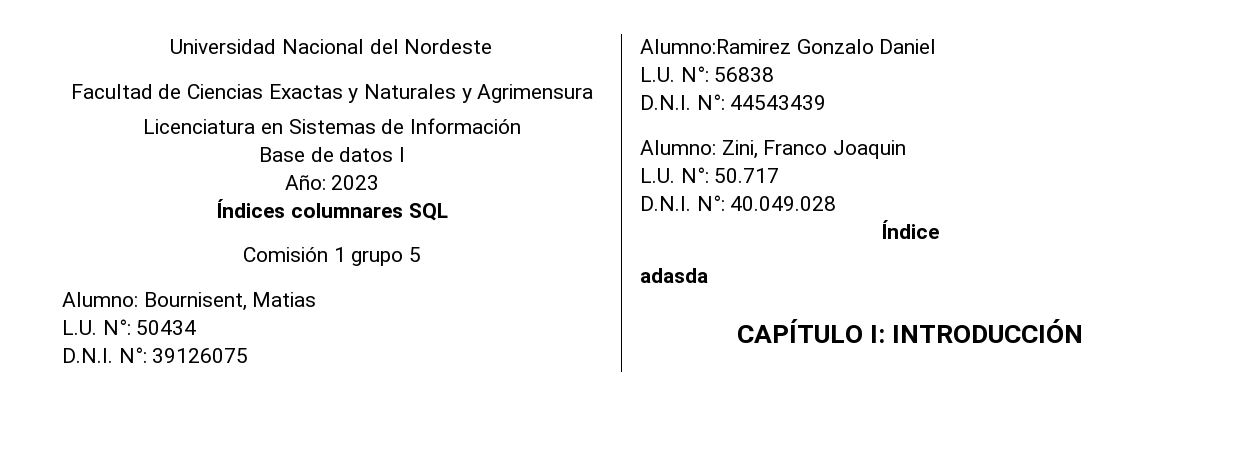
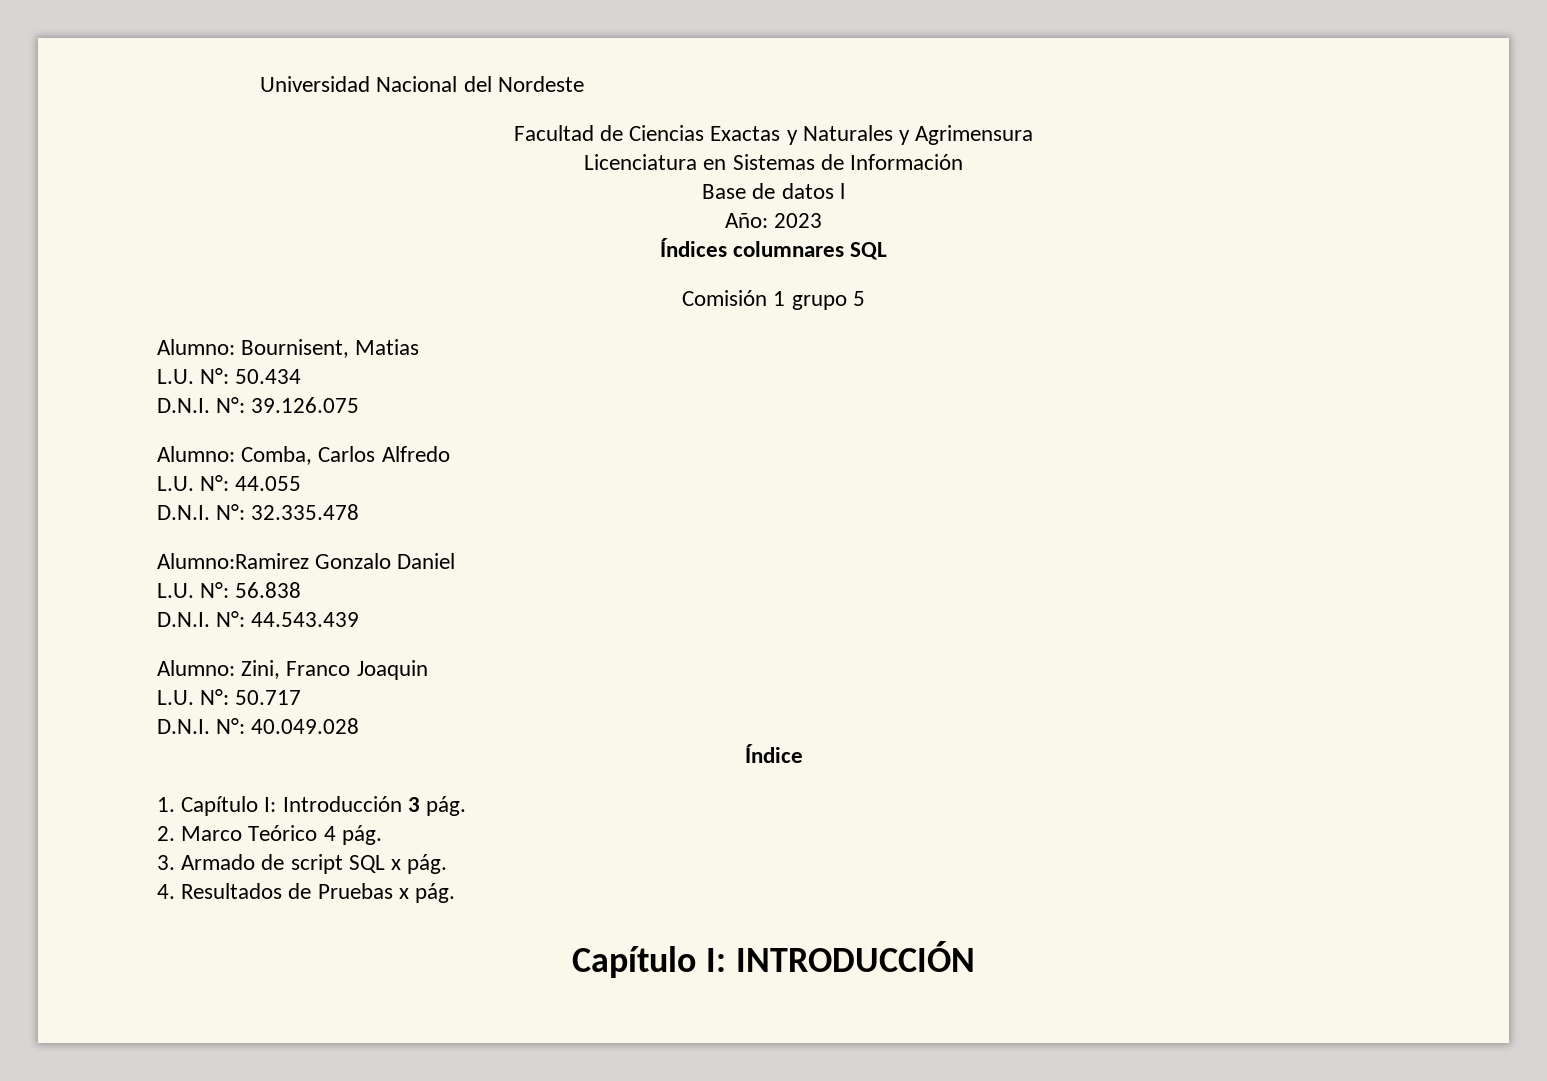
- L.U. N°: 50434
- D.N.I. N°: 39126075
+ L.U. N°: 50.434
+ D.N.I. N°: 39.126.075
+ Alumno: Comba, Carlos Alfredo
+ L.U. N°: 44.055
+ D.N.I. N°: 32.335.478
- L.U. N°: 56838
- D.N.I. N°: 44543439
+ L.U. N°: 56.838
+ D.N.I. N°: 44.543.439
- adasda
- CAPÍTULO I: INTRODUCCIÓN
+ 1. Capítulo I: Introducción 3 pág.
+ 2. Marco Teórico 4 pág.
+ 3. Armado de script SQL x pág.
+ 4. Resultados de Pruebas x pág.
+ Capítulo I: INTRODUCCIÓN

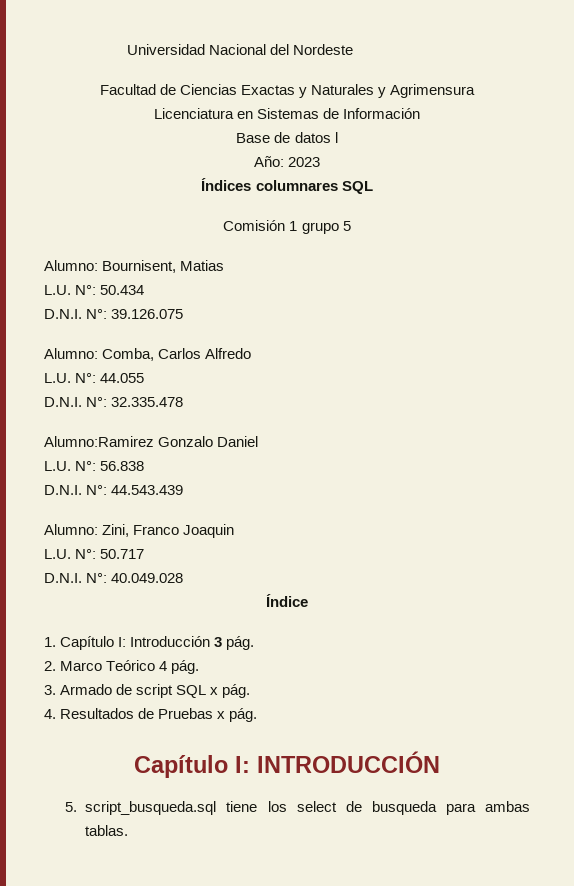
+ 5. script_busqueda.sql tiene los select de busqueda para ambas tablas.

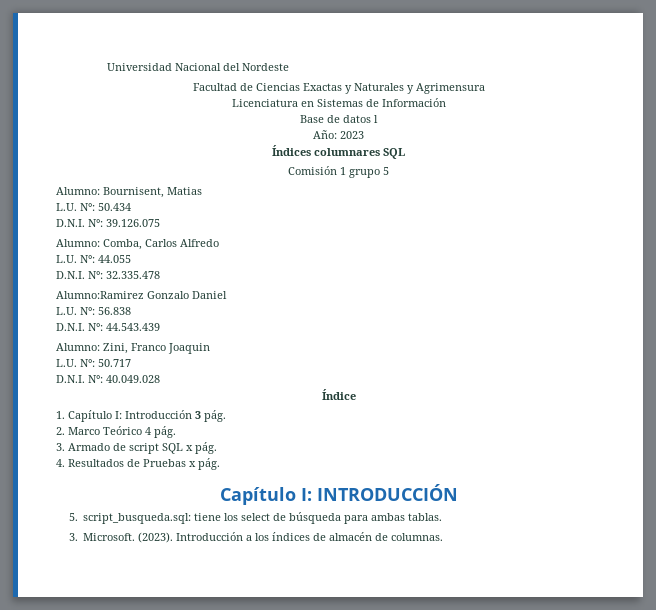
- 5. script_busqueda.sql tiene los select de busqueda para ambas tablas.
+ 5. script_busqueda.sql: tiene los select de búsqueda para ambas tablas.
+ 3. Microsoft. (2023). Introducción a los índices de almacén de columnas.

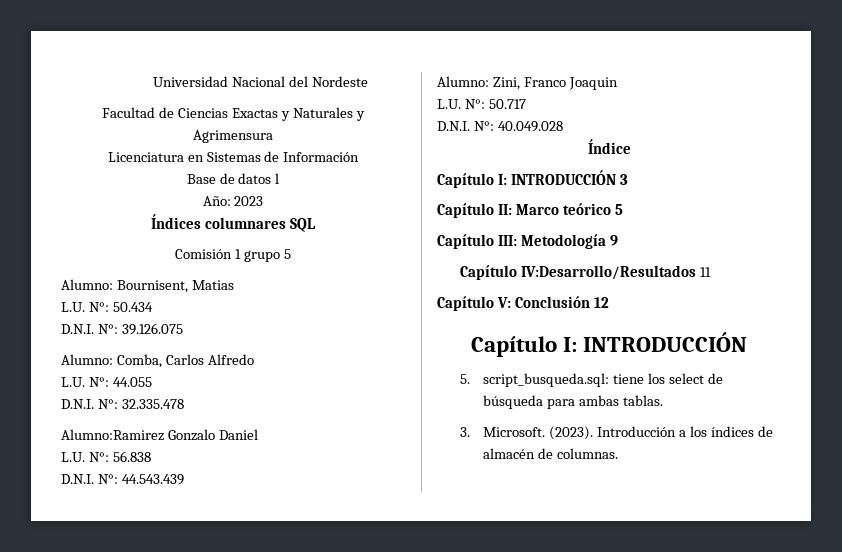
- 1. Capítulo I: Introducción 3 pág.
- 2. Marco Teórico 4 pág.
- 3. Armado de script SQL x pág.
- 4. Resultados de Pruebas x pág.
+ Capítulo I: INTRODUCCIÓN 3
+ Capítulo II: Marco teórico 5
+ Capítulo III: Metodología 9
+ Capítulo IV:Desarrollo/Resultados 11
+ Capítulo V: Conclusión 12

